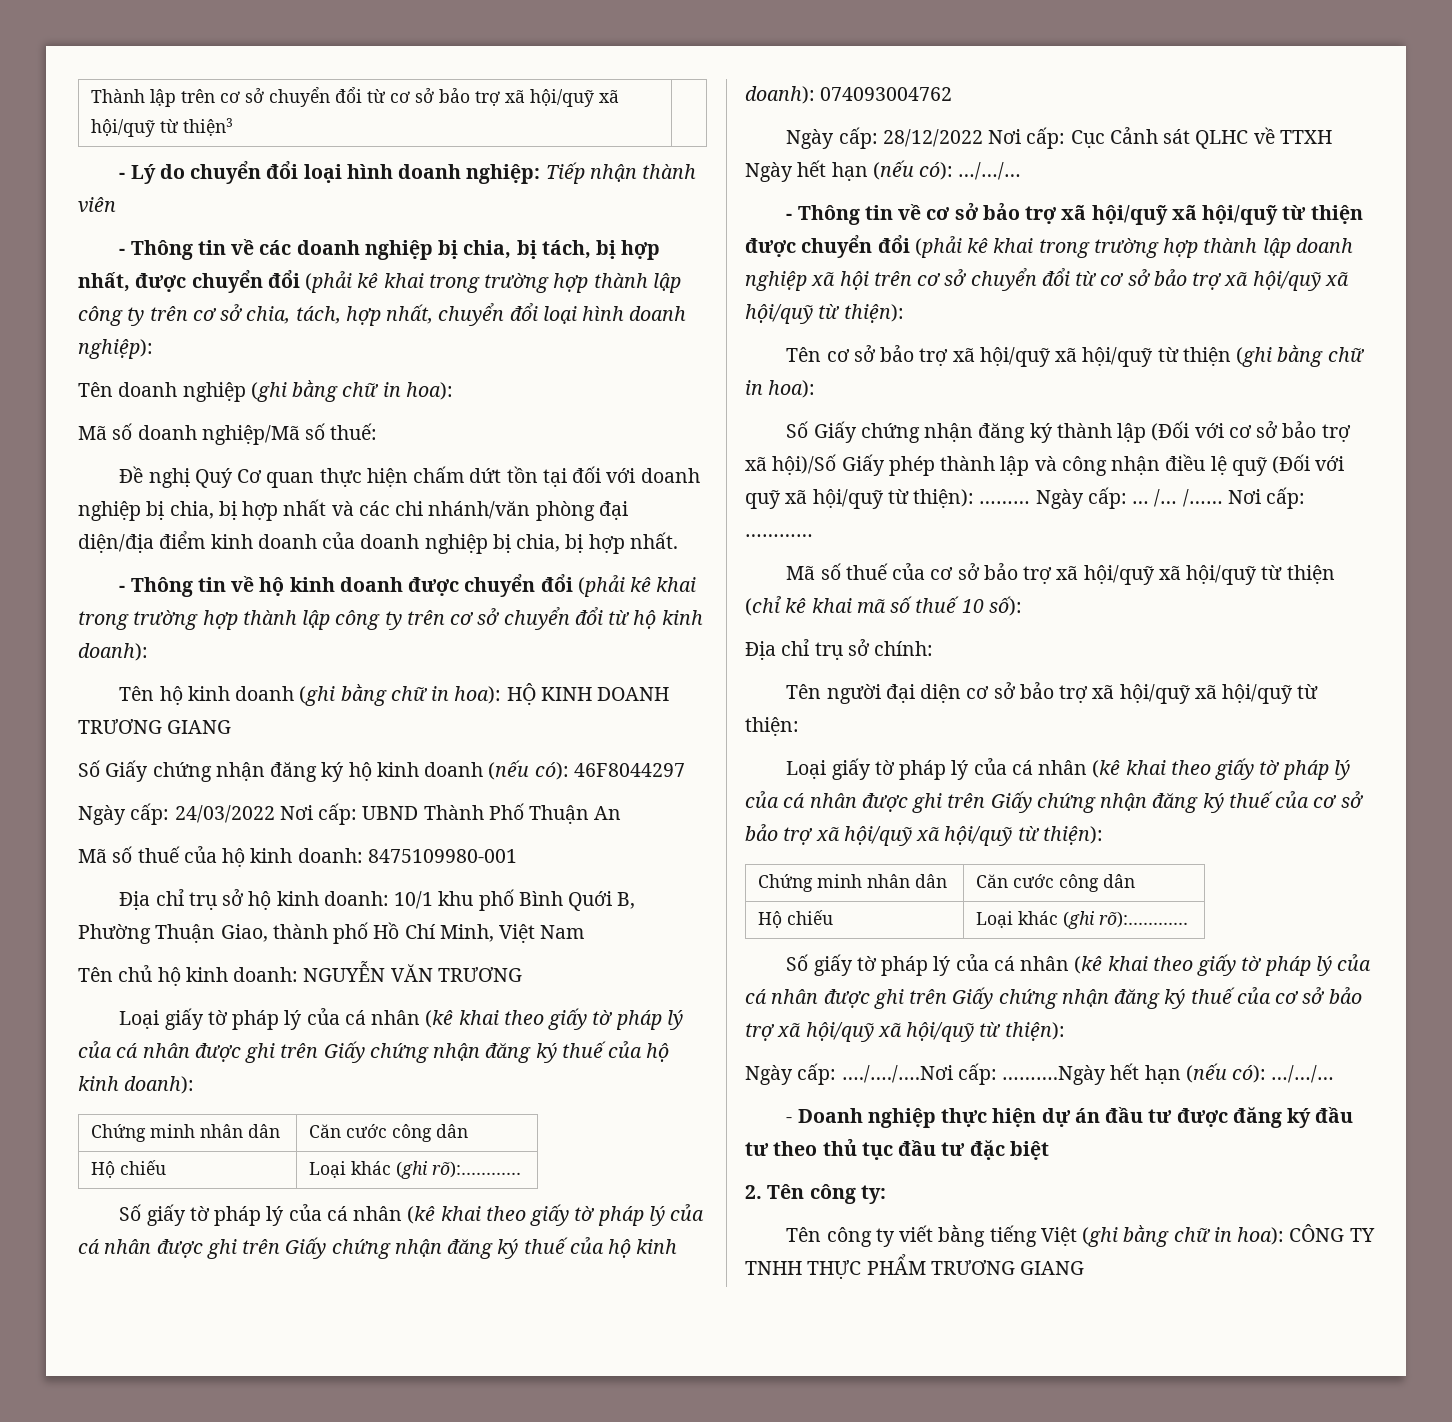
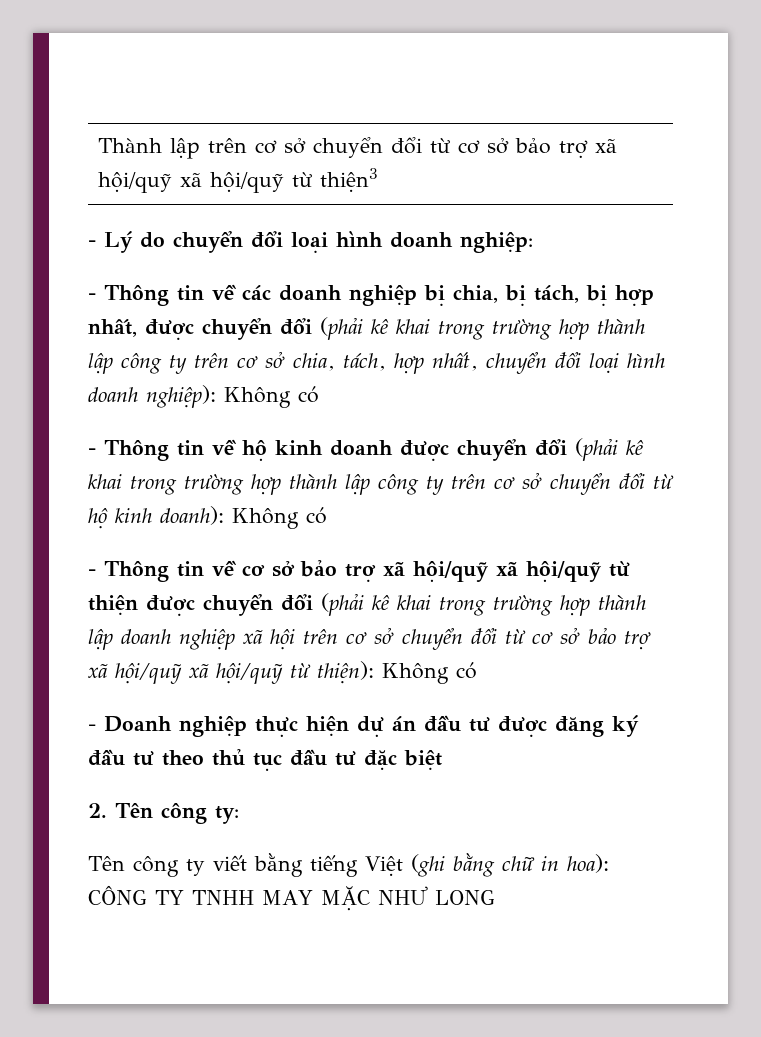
- - Lý do chuyển đổi loại hình doanh nghiệp: Tiếp nhận thành viên
+ - Lý do chuyển đổi loại hình doanh nghiệp:
- - Thông tin về các doanh nghiệp bị chia, bị tách, bị hợp nhất, được chuyển đổi (phải kê khai trong trường hợp thành lập công ty trên cơ sở chia, tách, hợp nhất, chuyển đổi loại hình doanh nghiệp):
- Tên doanh nghiệp (ghi bằng chữ in hoa):
- Mã số doanh nghiệp/Mã số thuế:
- Đề nghị Quý Cơ quan thực hiện chấm dứt tồn tại đối với doanh nghiệp bị chia, bị hợp nhất và các chi nhánh/văn phòng đại diện/địa điểm kinh doanh của doanh nghiệp bị chia, bị hợp nhất.
+ - Thông tin về các doanh nghiệp bị chia, bị tách, bị hợp nhất, được chuyển đổi (phải kê khai trong trường hợp thành lập công ty trên cơ sở chia, tách, hợp nhất, chuyển đổi loại hình doanh nghiệp): Không có
- - Thông tin về hộ kinh doanh được chuyển đổi (phải kê khai trong trường hợp thành lập công ty trên cơ sở chuyển đổi từ hộ kinh doanh):
- Tên hộ kinh doanh (ghi bằng chữ in hoa): HỘ KINH DOANH TRƯƠNG GIANG
- Số Giấy chứng nhận đăng ký hộ kinh doanh (nếu có): 46F8044297
- Ngày cấp: 24/03/2022 Nơi cấp: UBND Thành Phố Thuận An
- Mã số thuế của hộ kinh doanh: 8475109980-001
- Địa chỉ trụ sở hộ kinh doanh: 10/1 khu phố Bình Quới B, Phường Thuận Giao, thành phố Hồ Chí Minh, Việt Nam
- Tên chủ hộ kinh doanh: NGUYỄN VĂN TRƯƠNG
- Loại giấy tờ pháp lý của cá nhân (kê khai theo giấy tờ pháp lý của cá nhân được ghi trên Giấy chứng nhận đăng ký thuế của hộ kinh doanh):
- Chứng minh nhân dân | Căn cước công dân
- Hộ chiếu | Loại khác (ghi rõ):…………
- Số giấy tờ pháp lý của cá nhân (kê khai theo giấy tờ pháp lý của cá nhân được ghi trên Giấy chứng nhận đăng ký thuế của hộ kinh doanh): 074093004762
- Ngày cấp: 28/12/2022 Nơi cấp: Cục Cảnh sát QLHC về TTXH Ngày hết hạn (nếu có): …/…/…
+ - Thông tin về hộ kinh doanh được chuyển đổi (phải kê khai trong trường hợp thành lập công ty trên cơ sở chuyển đổi từ hộ kinh doanh): Không có
- - Thông tin về cơ sở bảo trợ xã hội/quỹ xã hội/quỹ từ thiện được chuyển đổi (phải kê khai trong trường hợp thành lập doanh nghiệp xã hội trên cơ sở chuyển đổi từ cơ sở bảo trợ xã hội/quỹ xã hội/quỹ từ thiện):
- Tên cơ sở bảo trợ xã hội/quỹ xã hội/quỹ từ thiện (ghi bằng chữ in hoa):
- Số Giấy chứng nhận đăng ký thành lập (Đối với cơ sở bảo trợ xã hội)/Số Giấy phép thành lập và công nhận điều lệ quỹ (Đối với quỹ xã hội/quỹ từ thiện): ……… Ngày cấp: … /… /…… Nơi cấp: …………
- Mã số thuế của cơ sở bảo trợ xã hội/quỹ xã hội/quỹ từ thiện (chỉ kê khai mã số thuế 10 số):
- Địa chỉ trụ sở chính:
- Tên người đại diện cơ sở bảo trợ xã hội/quỹ xã hội/quỹ từ thiện:
- Loại giấy tờ pháp lý của cá nhân (kê khai theo giấy tờ pháp lý của cá nhân được ghi trên Giấy chứng nhận đăng ký thuế của cơ sở bảo trợ xã hội/quỹ xã hội/quỹ từ thiện):
- Chứng minh nhân dân | Căn cước công dân
- Hộ chiếu | Loại khác (ghi rõ):…………
- Số giấy tờ pháp lý của cá nhân (kê khai theo giấy tờ pháp lý của cá nhân được ghi trên Giấy chứng nhận đăng ký thuế của cơ sở bảo trợ xã hội/quỹ xã hội/quỹ từ thiện):
- Ngày cấp: …./…./….Nơi cấp: ……….Ngày hết hạn (nếu có): …/…/…
+ - Thông tin về cơ sở bảo trợ xã hội/quỹ xã hội/quỹ từ thiện được chuyển đổi (phải kê khai trong trường hợp thành lập doanh nghiệp xã hội trên cơ sở chuyển đổi từ cơ sở bảo trợ xã hội/quỹ xã hội/quỹ từ thiện): Không có
- Tên công ty viết bằng tiếng Việt (ghi bằng chữ in hoa): CÔNG TY TNHH THỰC PHẨM TRƯƠNG GIANG
+ Tên công ty viết bằng tiếng Việt (ghi bằng chữ in hoa): CÔNG TY TNHH MAY MẶC NHƯ LONG

